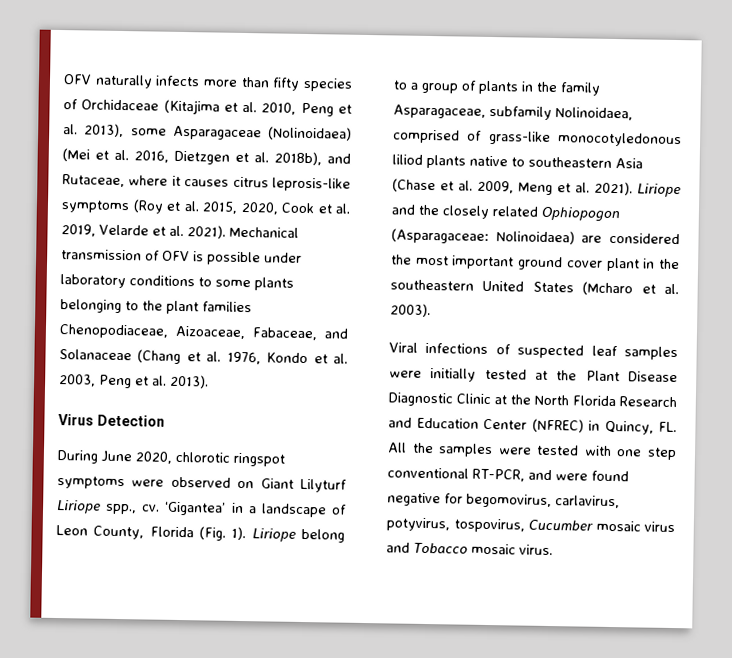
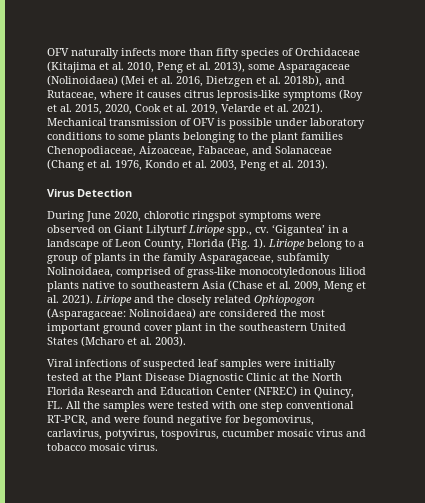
- Viral infections of suspected leaf samples were initially tested at the Plant Disease Diagnostic Clinic at the North Florida Research and Education Center (NFREC) in Quincy, FL. All the samples were tested with one step conventional RT-PCR, and were found negative for begomovirus, carlavirus, potyvirus, tospovirus, Cucumber mosaic virus and Tobacco mosaic virus.
+ Viral infections of suspected leaf samples were initially tested at the Plant Disease Diagnostic Clinic at the North Florida Research and Education Center (NFREC) in Quincy, FL. All the samples were tested with one step conventional RT-PCR, and were found negative for begomovirus, carlavirus, potyvirus, tospovirus, cucumber mosaic virus and tobacco mosaic virus.

